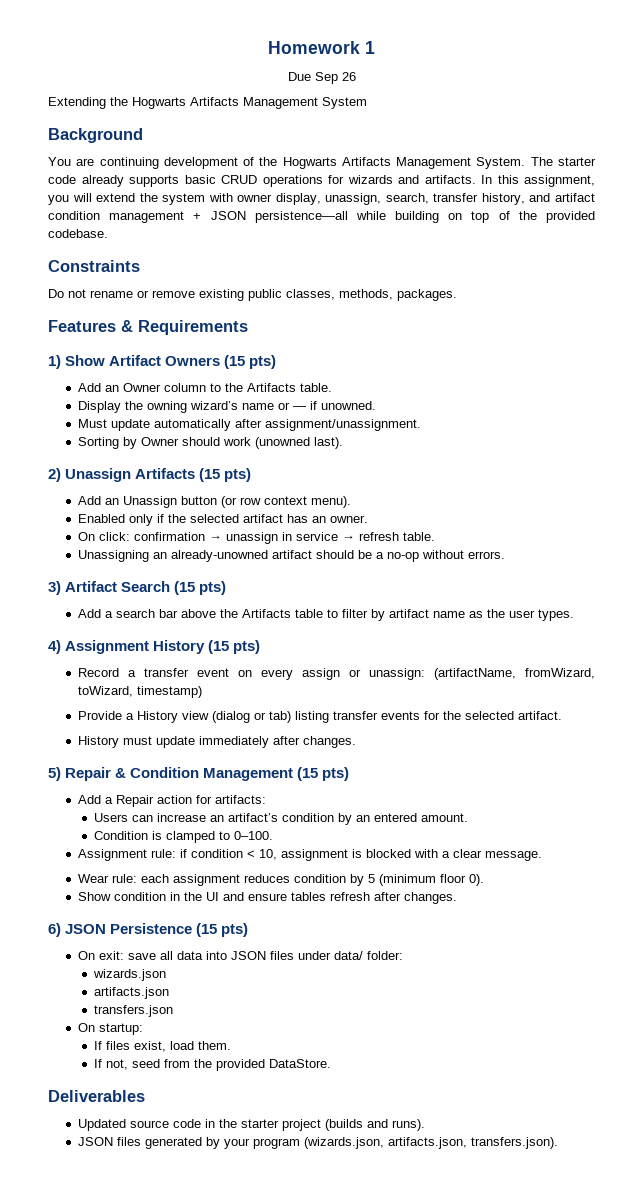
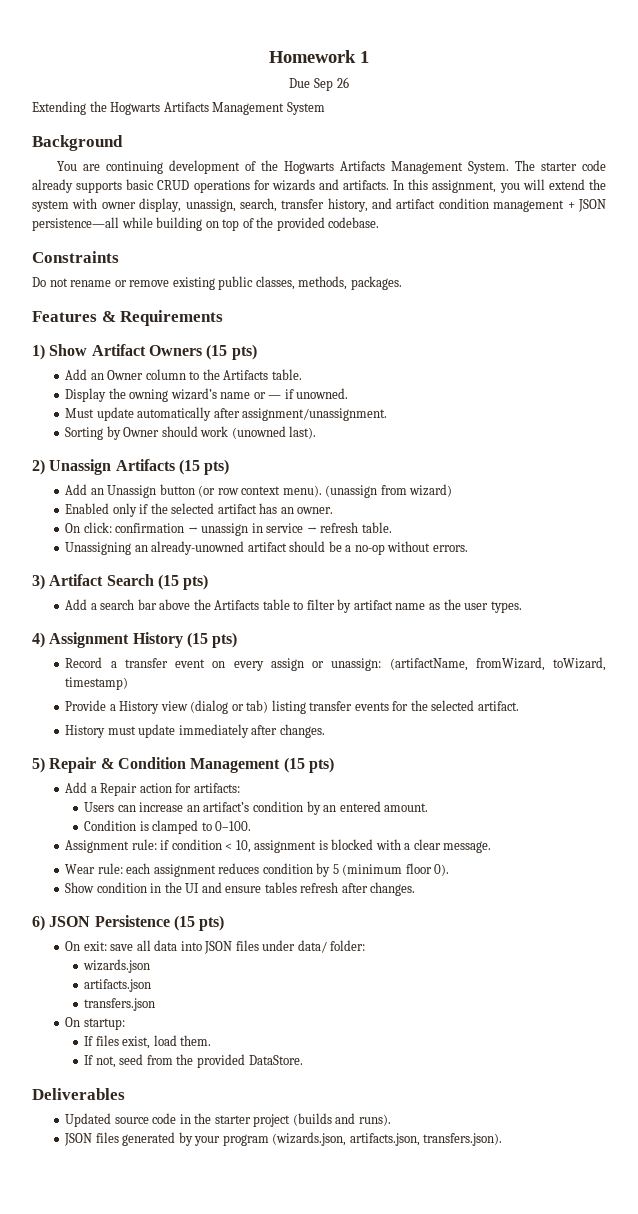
+ (unassign from wizard)

